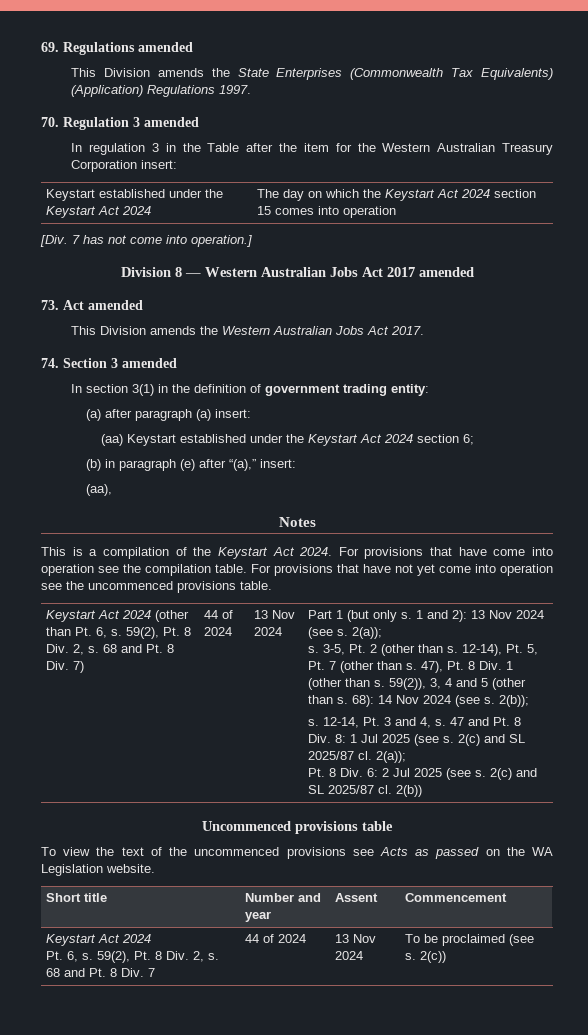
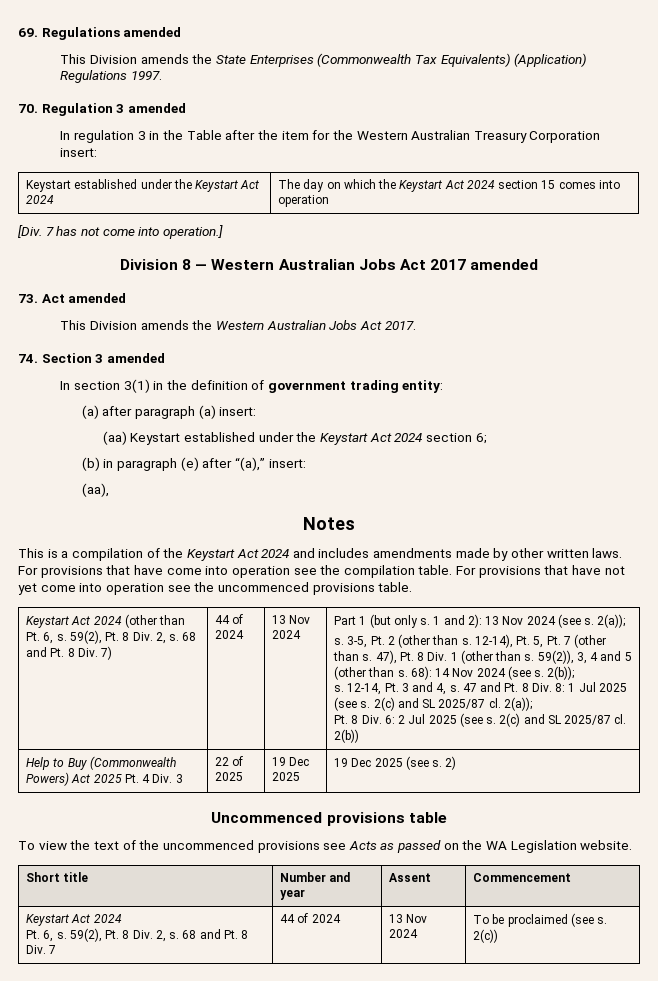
- This is a compilation of the Keystart Act 2024.
+ This is a compilation of the Keystart Act 2024 and includes amendments made by other written laws.
+ Help to Buy (Commonwealth Powers) Act 2025 Pt. 4 Div. 3 | 22 of 2025 | 19 Dec 2025 | 19 Dec 2025 (see s. 2)

